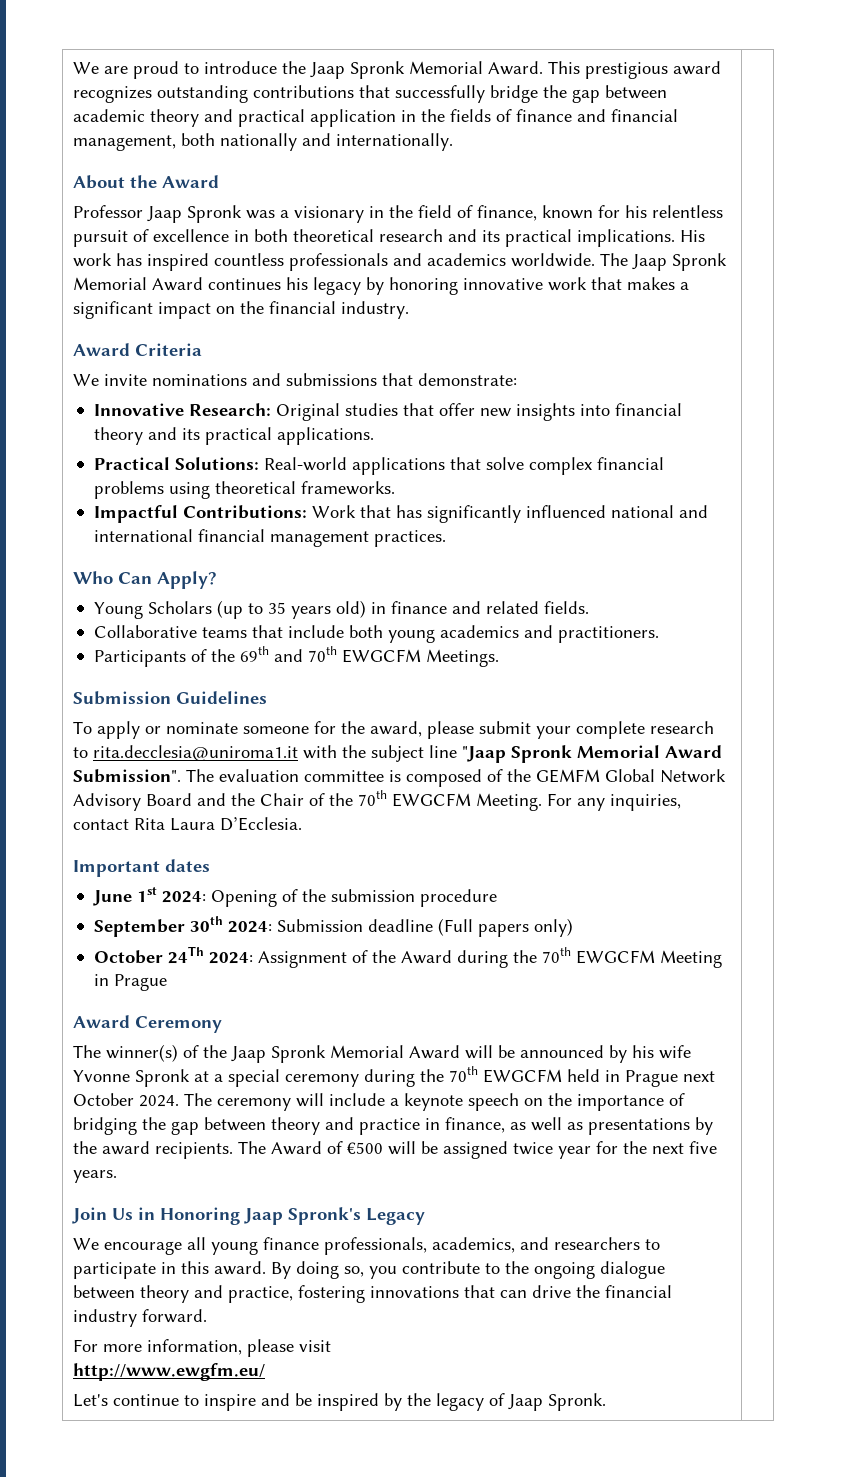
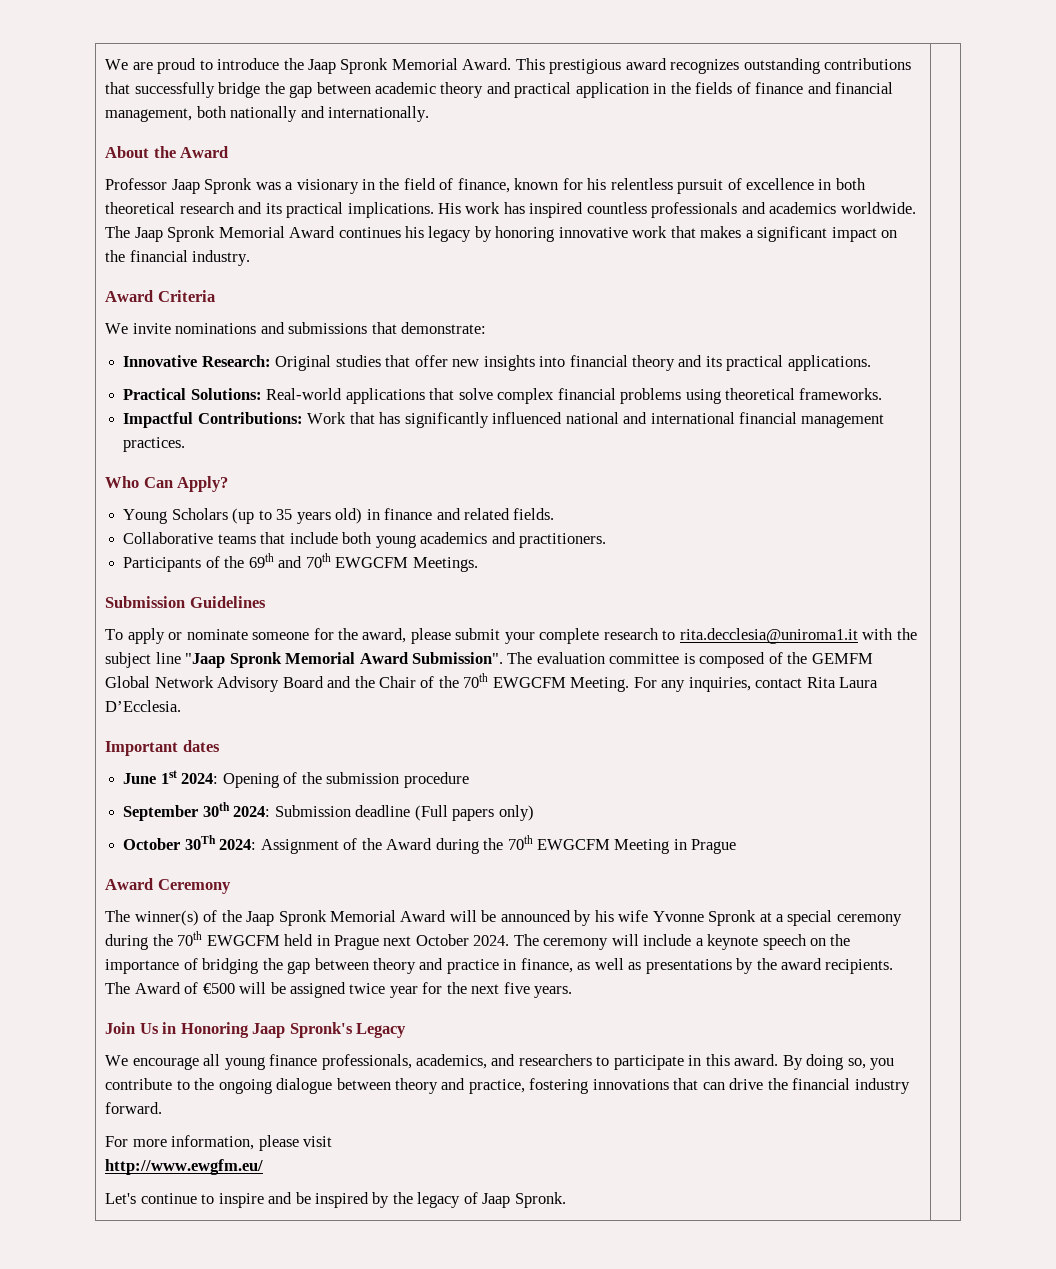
- October 24Th 2024: Assignment of the Award during the 70th EWGCFM Meeting in Prague
+ October 30Th 2024: Assignment of the Award during the 70th EWGCFM Meeting in Prague

